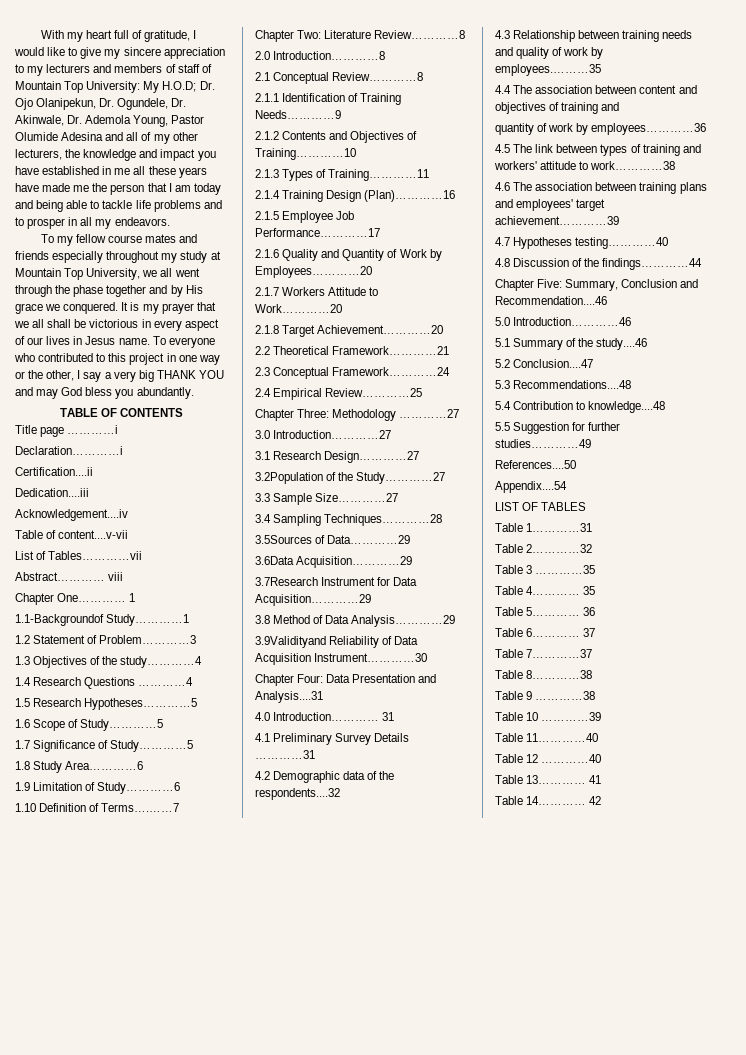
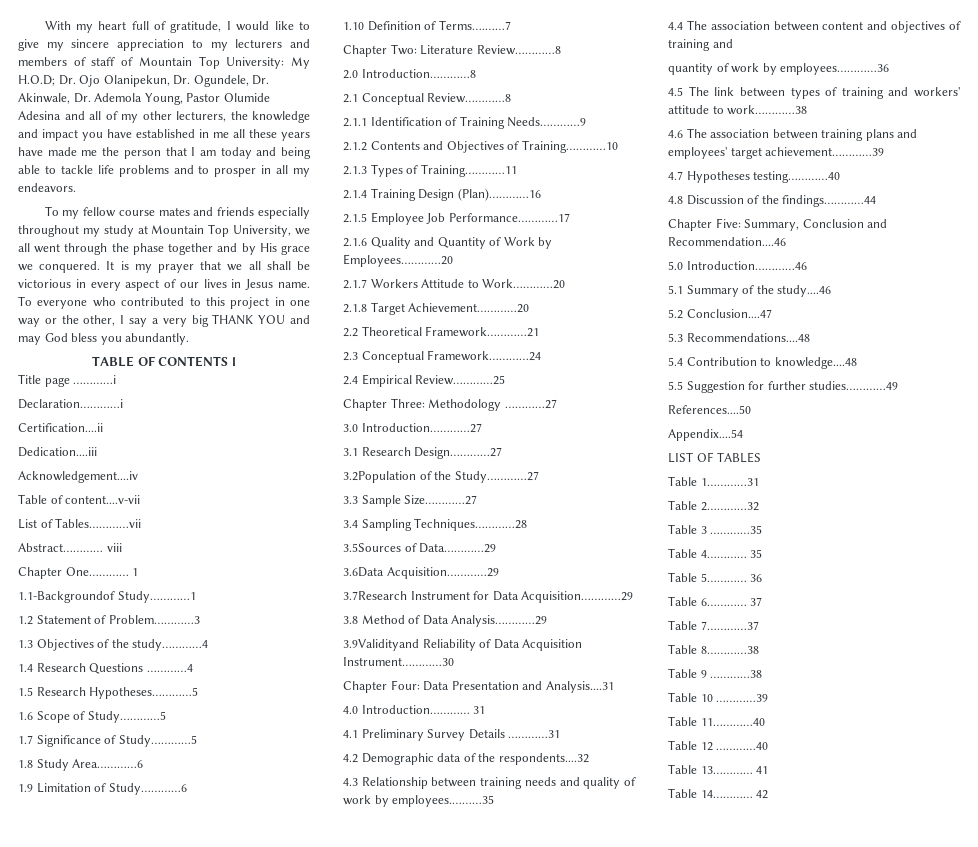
- TABLE OF CONTENTS
+ TABLE OF CONTENTS l

